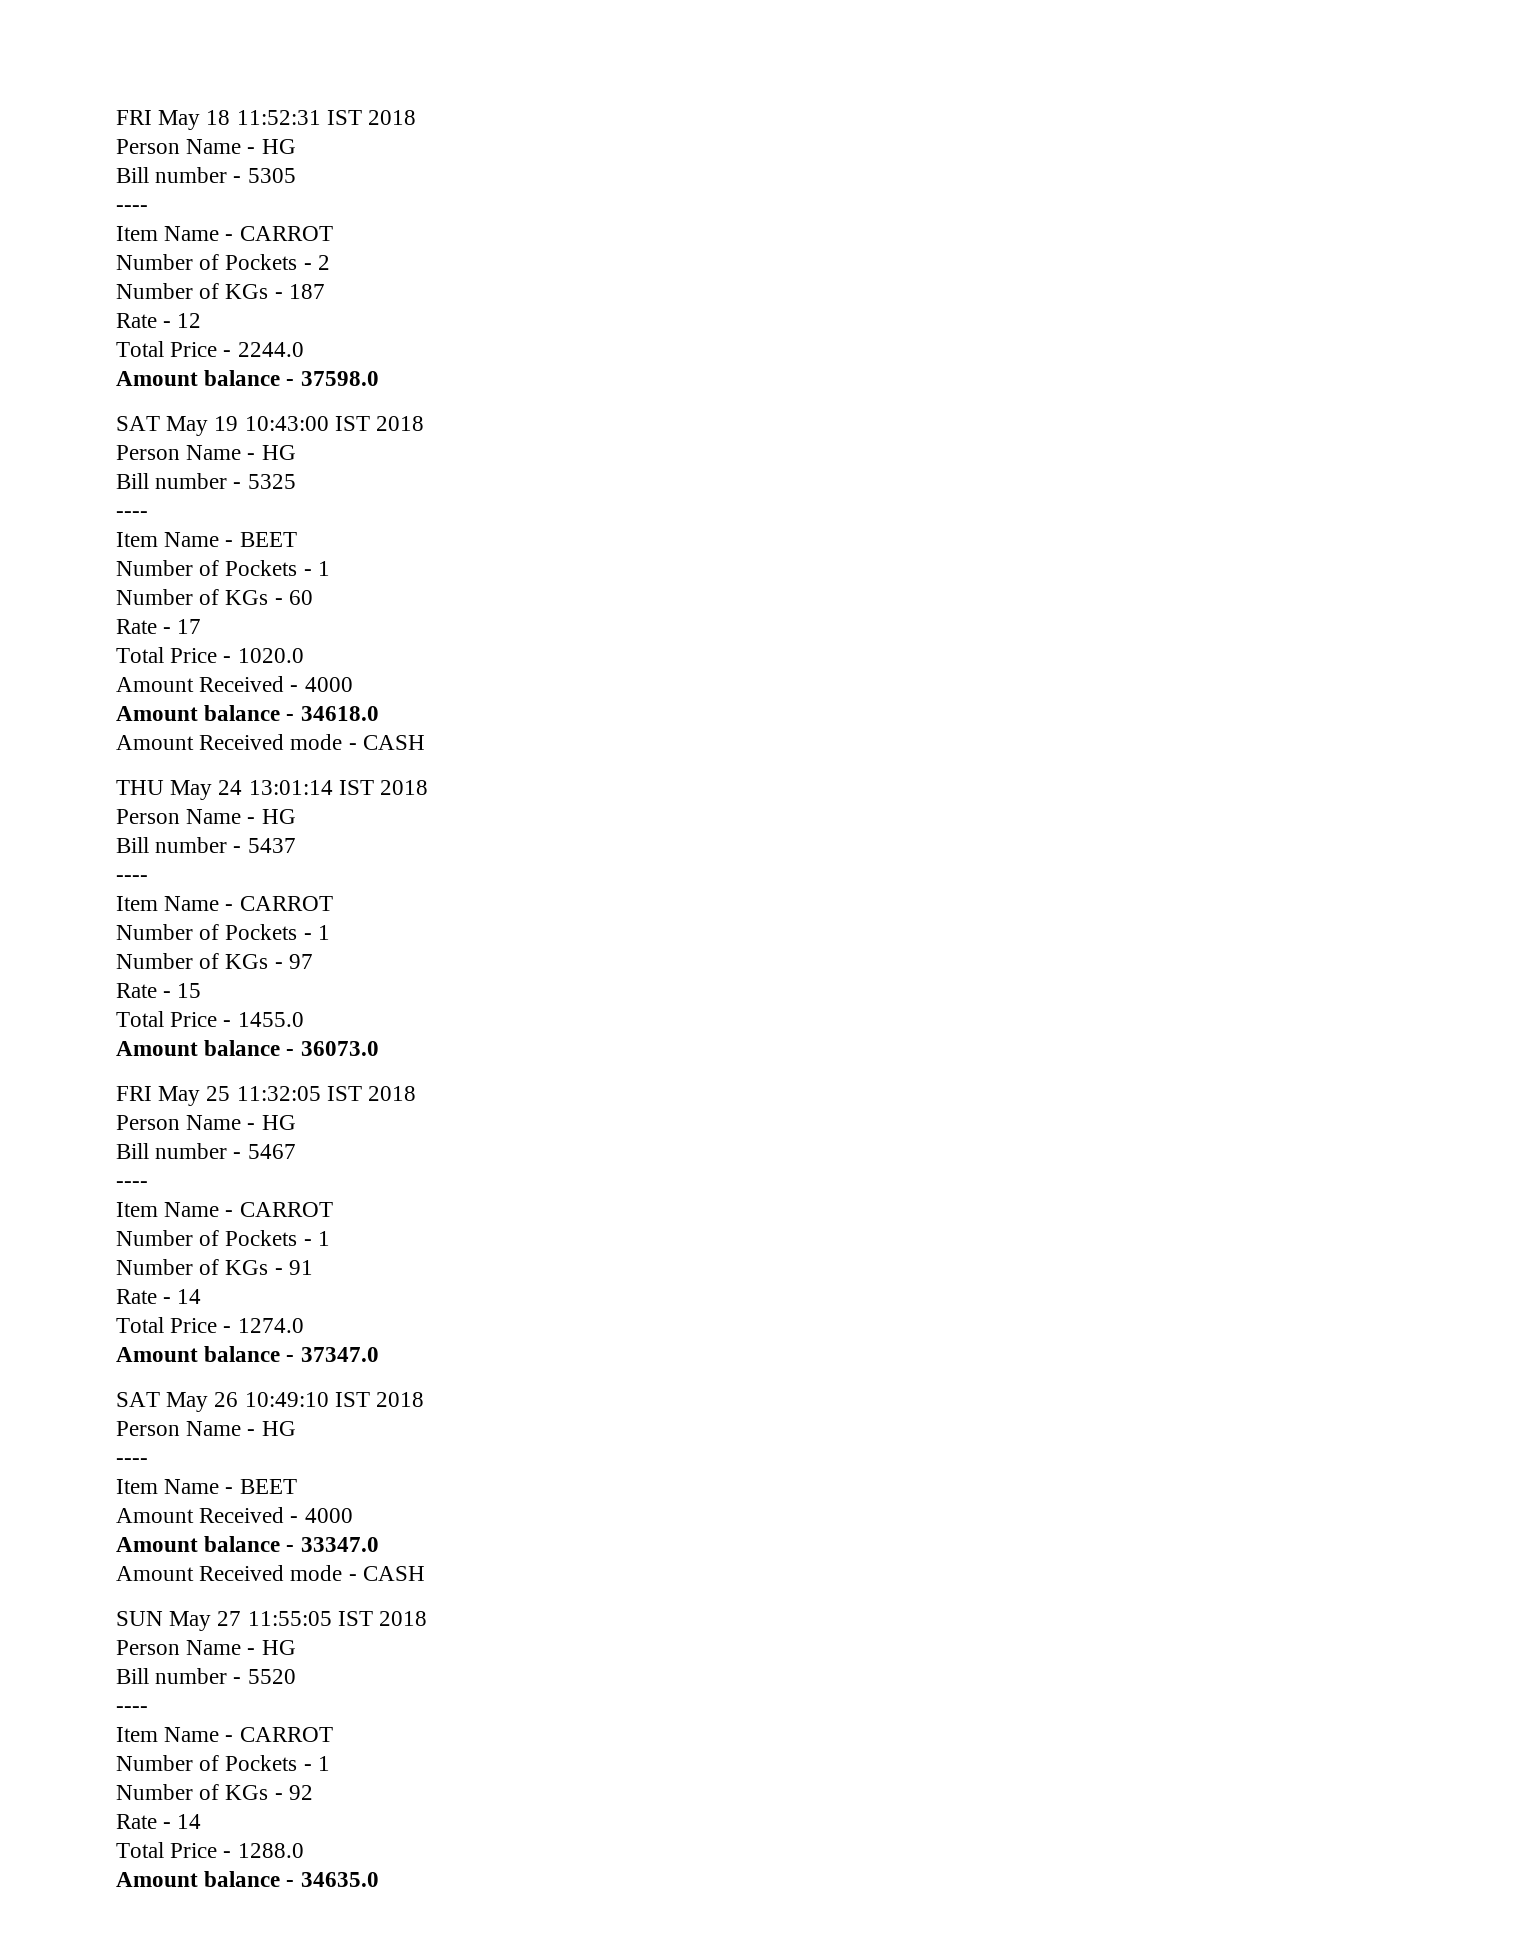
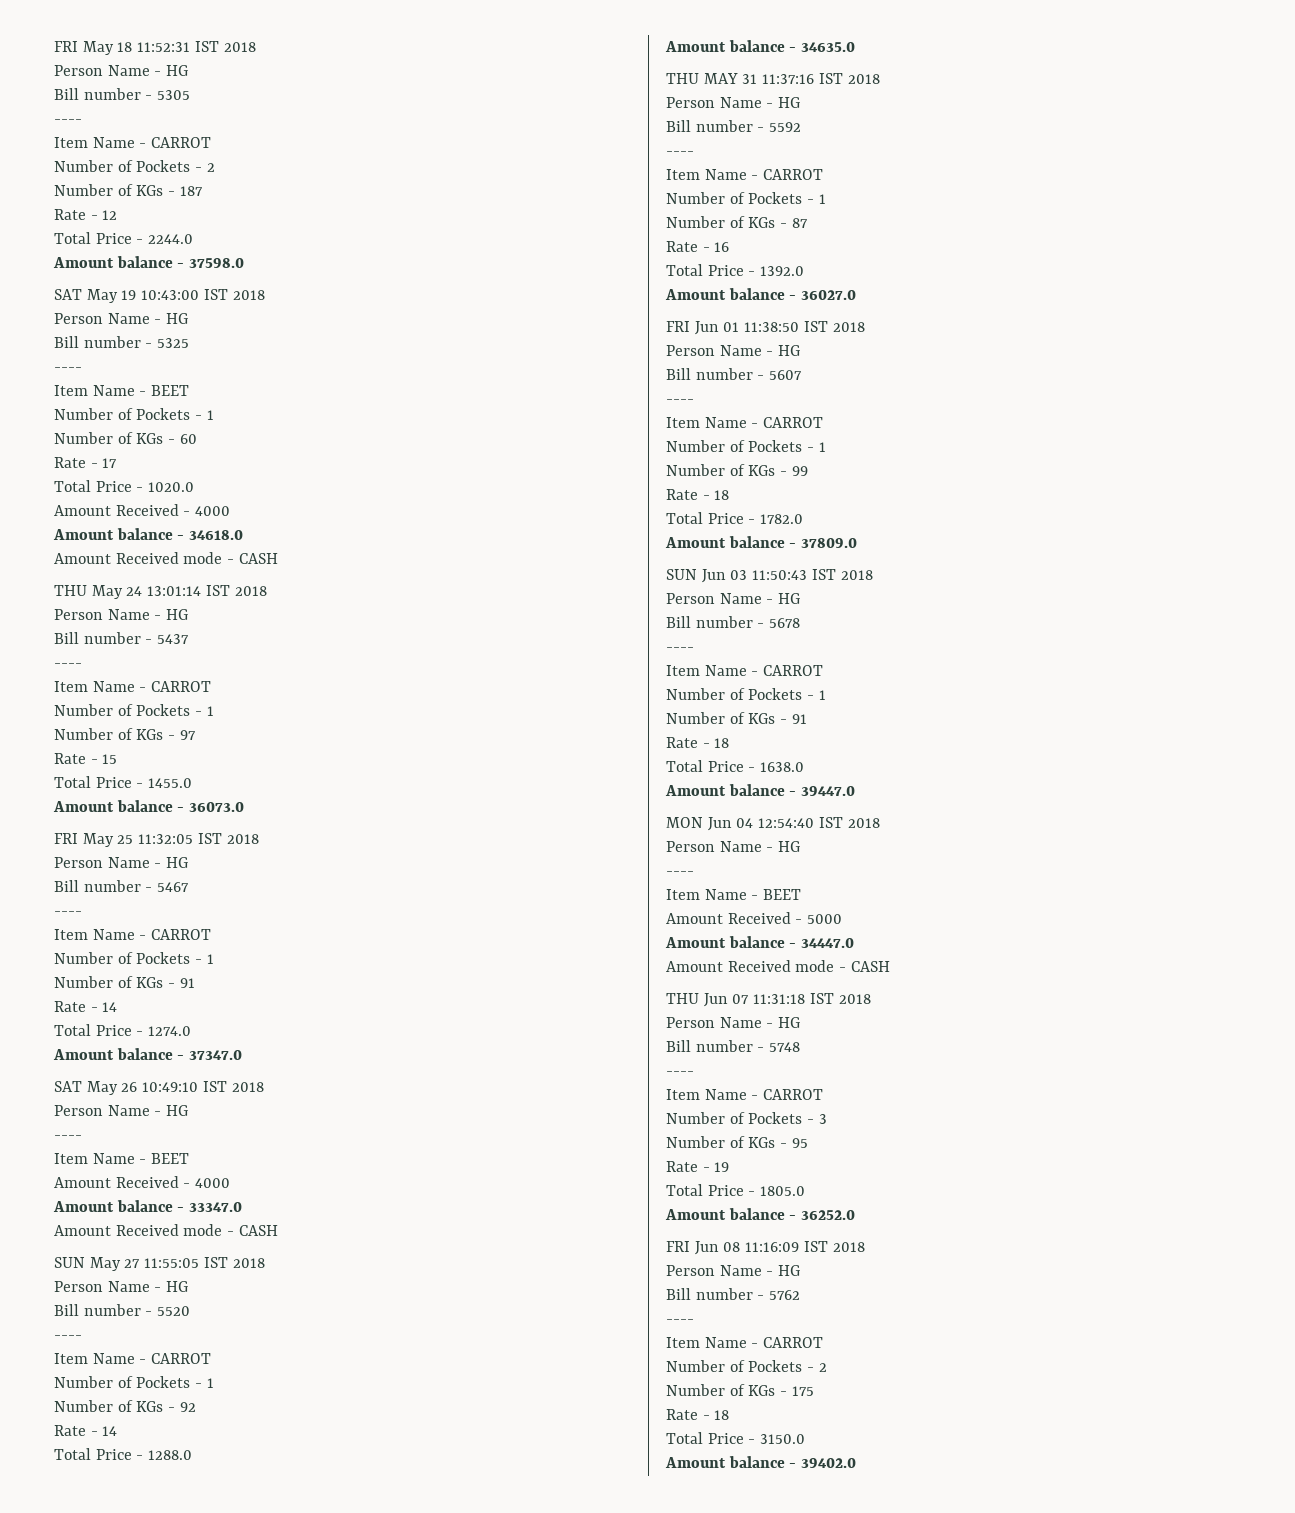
+ THU MAY 31 11:37:16 IST 2018
+ Person Name - HG
+ Bill number - 5592
+ ----
+ Item Name - CARROT
+ Number of Pockets - 1
+ Number of KGs - 87
+ Rate - 16
+ Total Price - 1392.0
+ Amount balance - 36027.0
+ FRI Jun 01 11:38:50 IST 2018
+ Person Name - HG
+ Bill number - 5607
+ ----
+ Item Name - CARROT
+ Number of Pockets - 1
+ Number of KGs - 99
+ Rate - 18
+ Total Price - 1782.0
+ Amount balance - 37809.0
+ SUN Jun 03 11:50:43 IST 2018
+ Person Name - HG
+ Bill number - 5678
+ ----
+ Item Name - CARROT
+ Number of Pockets - 1
+ Number of KGs - 91
+ Rate - 18
+ Total Price - 1638.0
+ Amount balance - 39447.0
+ MON Jun 04 12:54:40 IST 2018
+ Person Name - HG
+ ----
+ Item Name - BEET
+ Amount Received - 5000
+ Amount balance - 34447.0
+ Amount Received mode - CASH
+ THU Jun 07 11:31:18 IST 2018
+ Person Name - HG
+ Bill number - 5748
+ ----
+ Item Name - CARROT
+ Number of Pockets - 3
+ Number of KGs - 95
+ Rate - 19
+ Total Price - 1805.0
+ Amount balance - 36252.0
+ FRI Jun 08 11:16:09 IST 2018
+ Person Name - HG
+ Bill number - 5762
+ ----
+ Item Name - CARROT
+ Number of Pockets - 2
+ Number of KGs - 175
+ Rate - 18
+ Total Price - 3150.0
+ Amount balance - 39402.0

